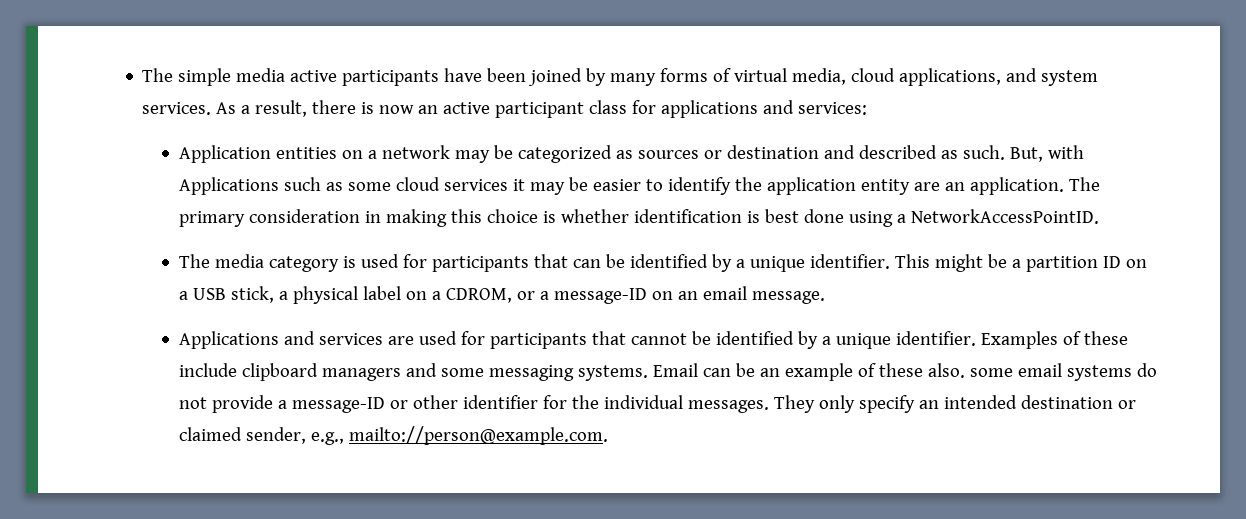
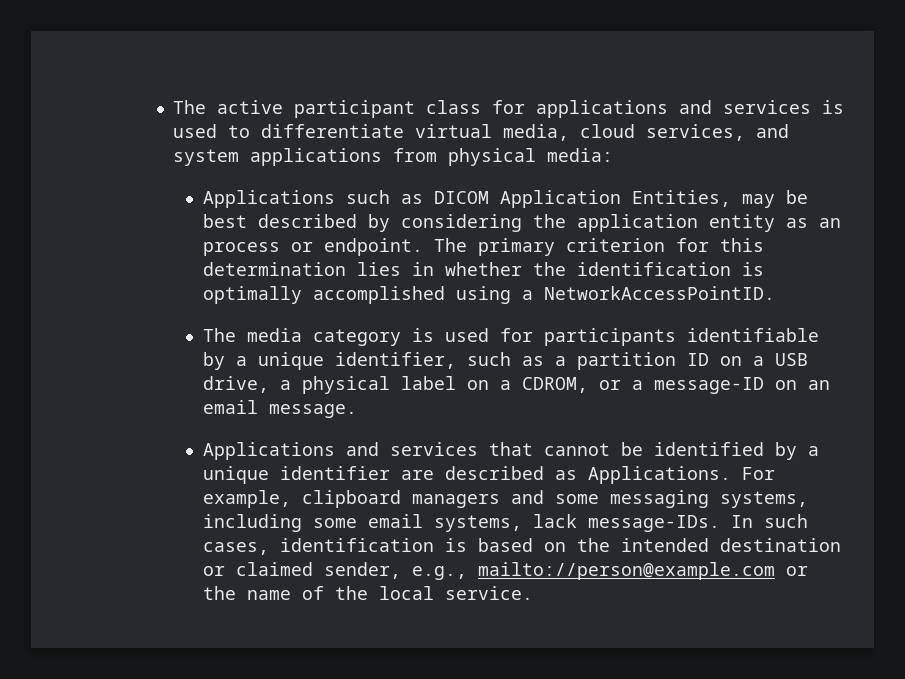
- The simple media active participants have been joined by many forms of virtual media, cloud applications, and system services. As a result, there is now an active participant class for applications and services:
- Application entities on a network may be categorized as sources or destination and described as such. But, with Applications such as some cloud services it may be easier to identify the application entity are an application. The primary consideration in making this choice is whether identification is best done using a NetworkAccessPointID.
+ The active participant class for applications and services is used to differentiate virtual media, cloud services, and system applications from physical media:
+ Applications such as DICOM Application Entities, may be best described by considering the application entity as an process or endpoint. The primary criterion for this determination lies in whether the identification is optimally accomplished using a NetworkAccessPointID.
- The media category is used for participants that can be identified by a unique identifier. This might be a partition ID on a USB stick, a physical label on a CDROM, or a message-ID on an email message.
+ The media category is used for participants identifiable by a unique identifier, such as a partition ID on a USB drive, a physical label on a CDROM, or a message-ID on an email message.
- Applications and services are used for participants that cannot be identified by a unique identifier. Examples of these include clipboard managers and some messaging systems. Email can be an example of these also. some email systems do not provide a message-ID or other identifier for the individual messages. They only specify an intended destination or claimed sender, e.g., mailto://person@example.com.
+ Applications and services that cannot be identified by a unique identifier are described as Applications. For example, clipboard managers and some messaging systems, including some email systems, lack message-IDs. In such cases, identification is based on the intended destination or claimed sender, e.g., mailto://person@example.com or the name of the local service.

